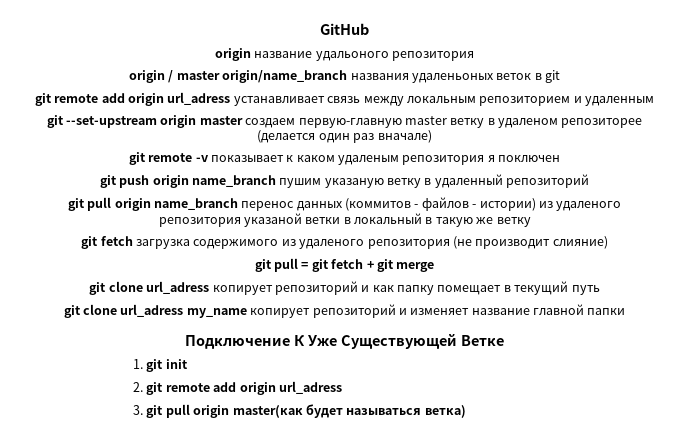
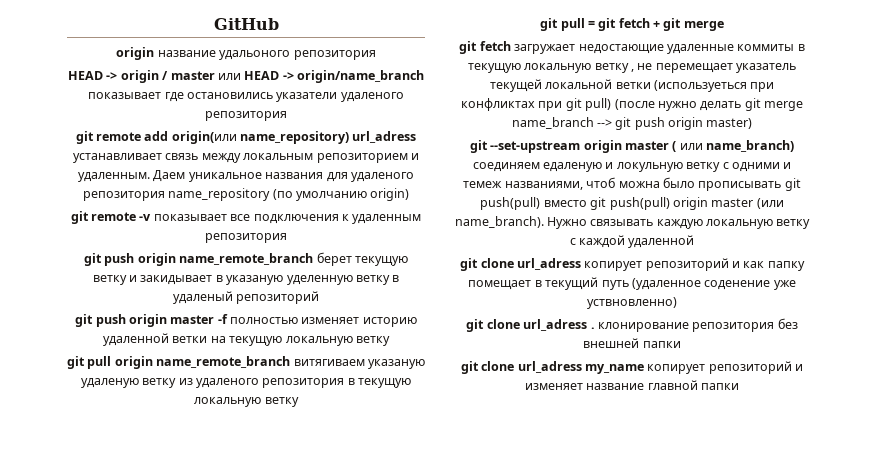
- origin / master origin/name_branch названия удаленьоных веток в git
- git remote add origin url_adress устанавливает связь между локальным репозиторием и удаленным
- git --set-upstream origin master создаем первую-главную master ветку в удаленом репозиторее (делается один раз вначале)
+ HEAD -> origin / master или HEAD -> origin/name_branch показывает где остановились указатели удаленого репозитория
+ git remote add origin(или name_repository) url_adress устанавливает связь между локальным репозиторием и удаленным. Даем уникальное названия для удаленого репозитория name_repository (по умолчанию origin)
- git remote -v показывает к каком удаленым репозитория я поключен
- git push origin name_branch пушим указаную ветку в удаленный репозиторий
+ git remote -v показывает все подключения к удаленным репозитория
+ git push origin name_remote_branch берет текущую ветку и закидывает в указаную уделенную ветку в удаленый репозиторий
- git pull origin name_branch перенос данных (коммитов - файлов - истории) из удаленого репозитория указаной ветки в локальный в такую же ветку
- git fetch загрузка содержимого из удаленого репозитория (не производит слияние)
+ git push origin master -f полностью изменяет историю удаленной ветки на текущую локальную ветку
+ git pull origin name_remote_branch витягиваем указаную удаленую ветку из удаленого репозитория в текущую локальную ветку
+ git fetch загружает недостающие удаленные коммиты в текущую локальную ветку , не перемещает указатель текущей локальной ветки (иcпользуеться при конфликтах при git pull) (после нужно делать git merge name_branch --> git push origin master)
+ git --set-upstream origin master ( или name_branch) соединяем едаленую и локульную ветку с одними и темеж названиями, чтоб можна было прописывать git push(pull) вместо git push(pull) origin master (или name_branch). Нужно связывать каждую локальную ветку с каждой удаленной
- git clone url_adress копирует репозиторий и как папку помещает в текущий путь
+ git clone url_adress копирует репозиторий и как папку помещает в текущий путь (удаленное соденение уже уствновленно)
+ git clone url_adress . клонирование репозитория без внешней папки
- Подключение К Уже Существующей Ветке
- 1. git init
- 2. git remote add origin url_adress
- 3. git pull origin master(как будет называться ветка)

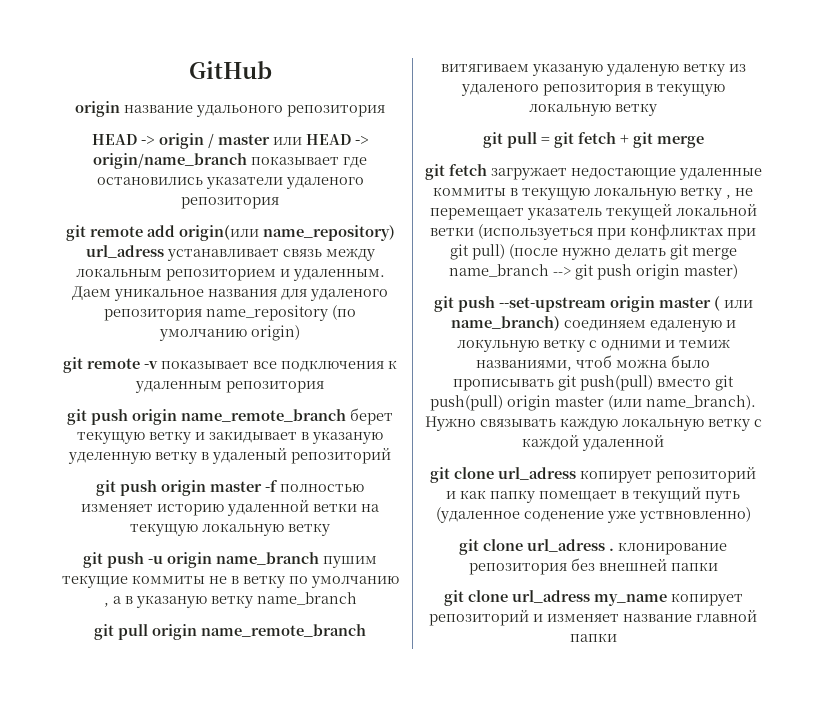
+ git push -u origin name_branch пушим текущие коммиты не в ветку по умолчанию , а в указаную ветку name_branch
- git --set-upstream origin master ( или name_branch) соединяем едаленую и локульную ветку с одними и темеж названиями, чтоб можна было прописывать git push(pull) вместо git push(pull) origin master (или name_branch).
+ git push --set-upstream origin master ( или name_branch) соединяем едаленую и локульную ветку с одними и темиж названиями, чтоб можна было прописывать git push(pull) вместо git push(pull) origin master (или name_branch).

